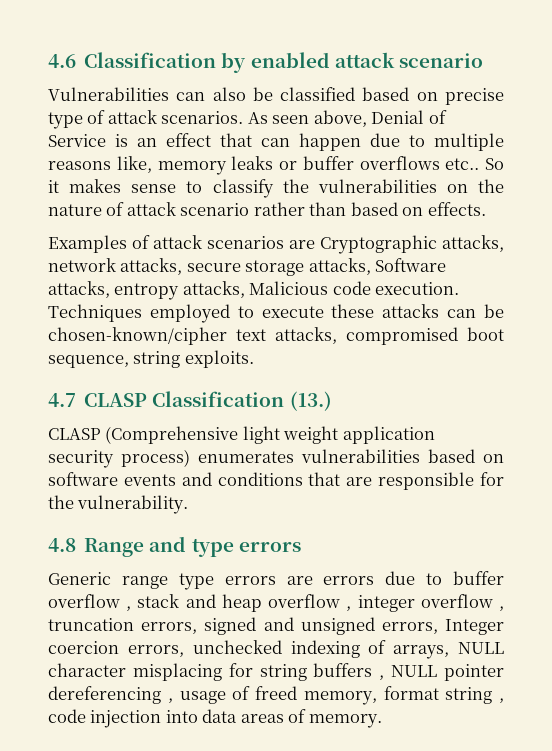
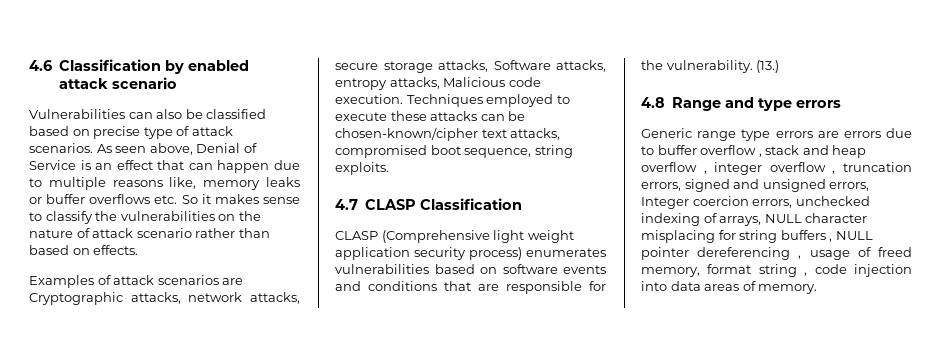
- As seen above, Denial of Service is an effect that can happen due to multiple reasons like, memory leaks or buffer overflows etc.. So it makes sense to classify the vulnerabilities on the nature of attack scenario rather than based on effects.
+ As seen above, Denial of Service is an effect that can happen due to multiple reasons like, memory leaks or buffer overflows etc. So it makes sense to classify the vulnerabilities on the nature of attack scenario rather than based on effects.
- 4.7 CLASP Classification (13.)
+ 4.7 CLASP Classification
+ (13.)

